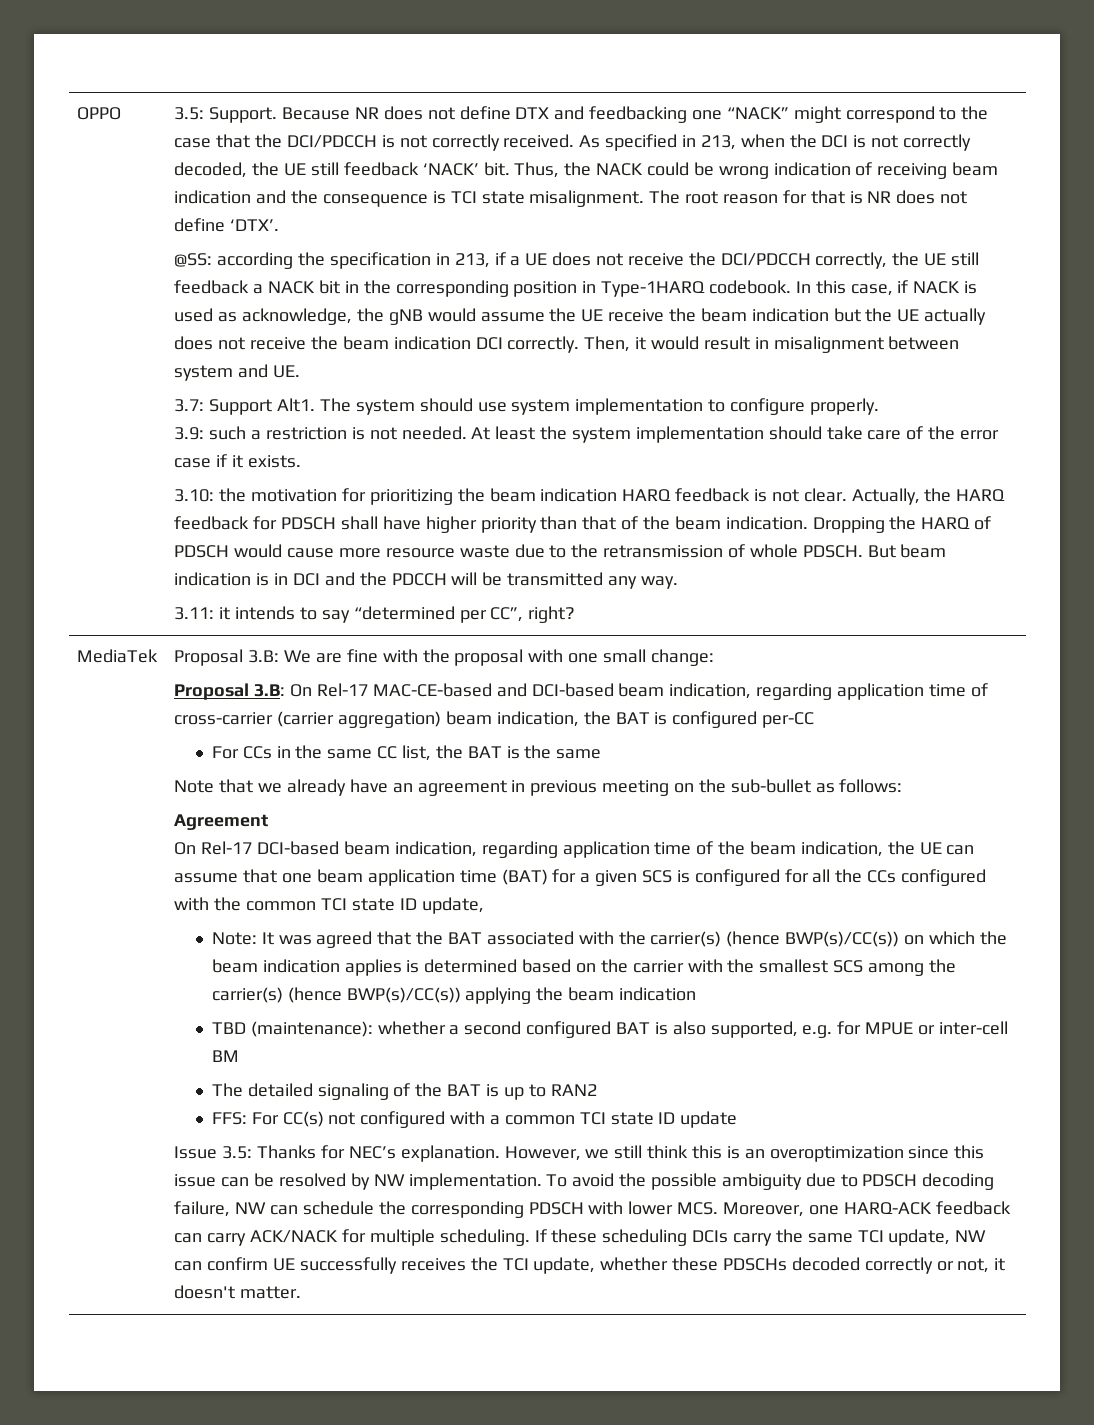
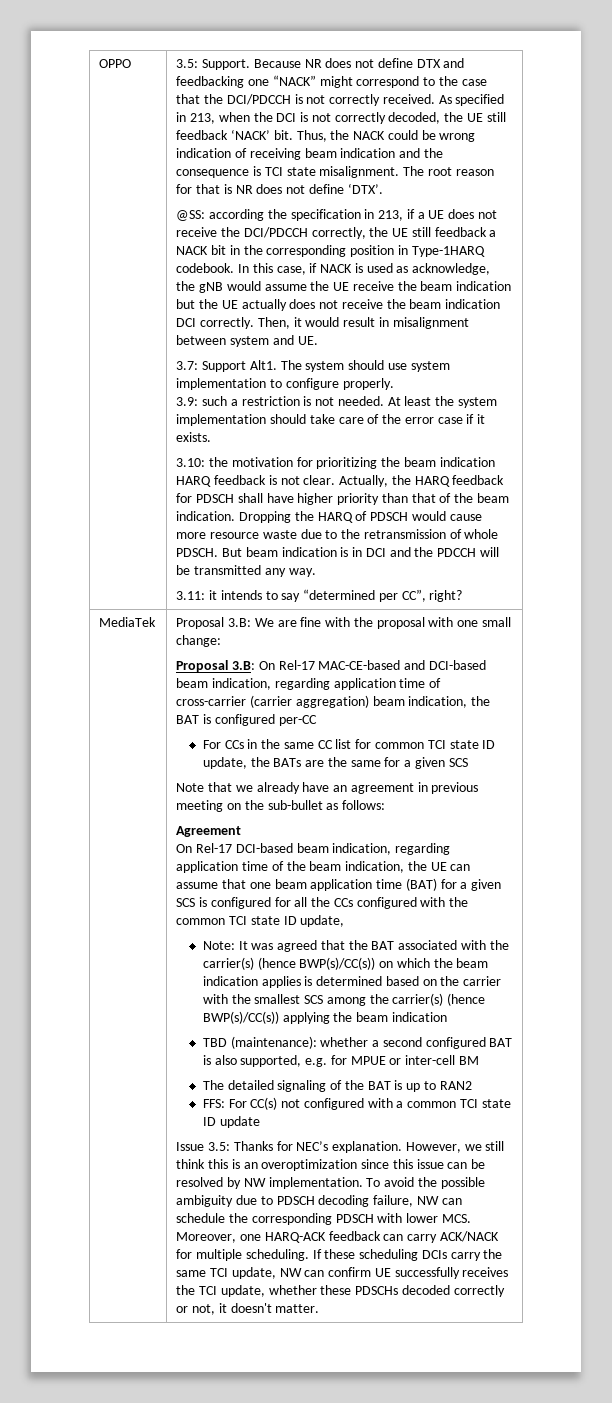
- For CCs in the same CC list, the BAT is the same
+ For CCs in the same CC list for common TCI state ID update, the BATs are the same for a given SCS

